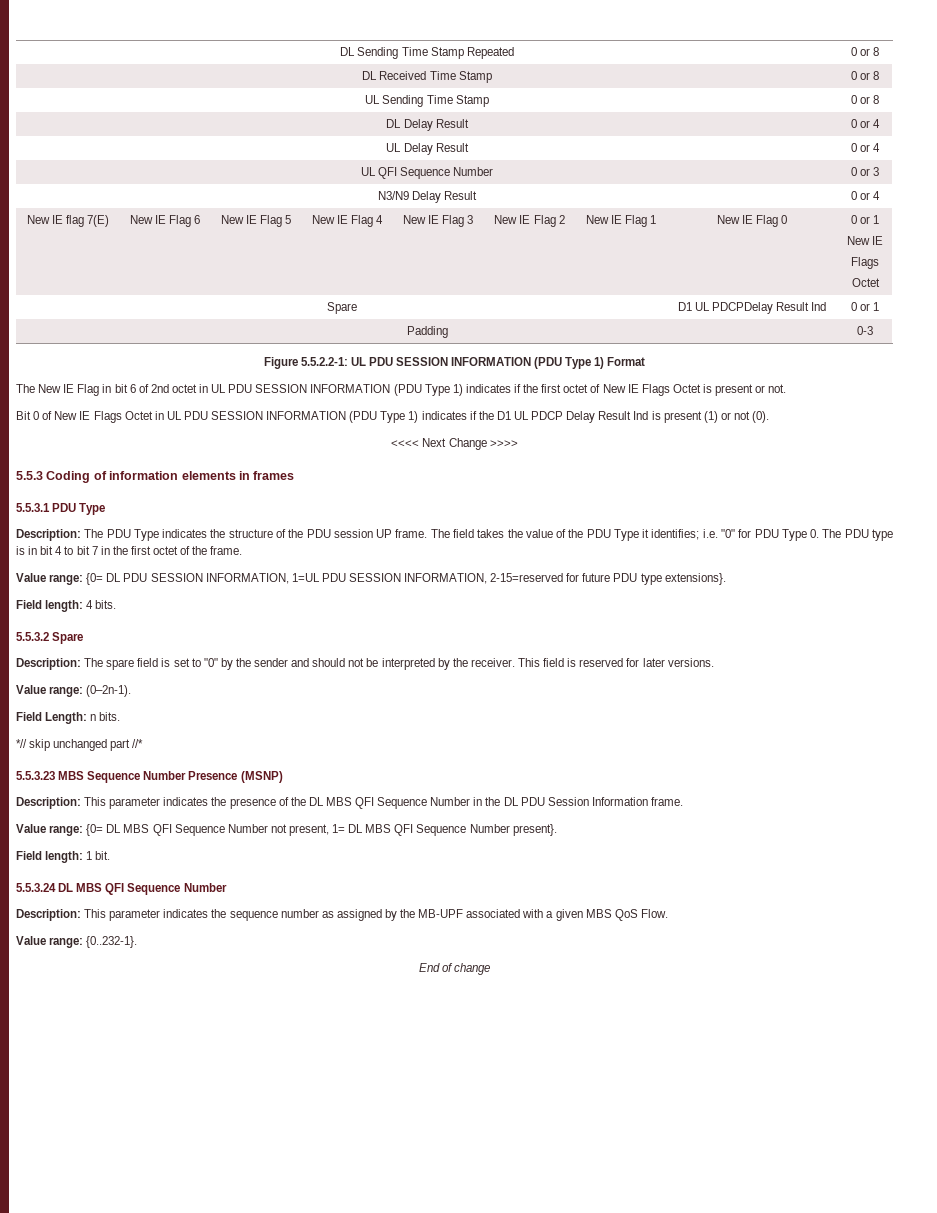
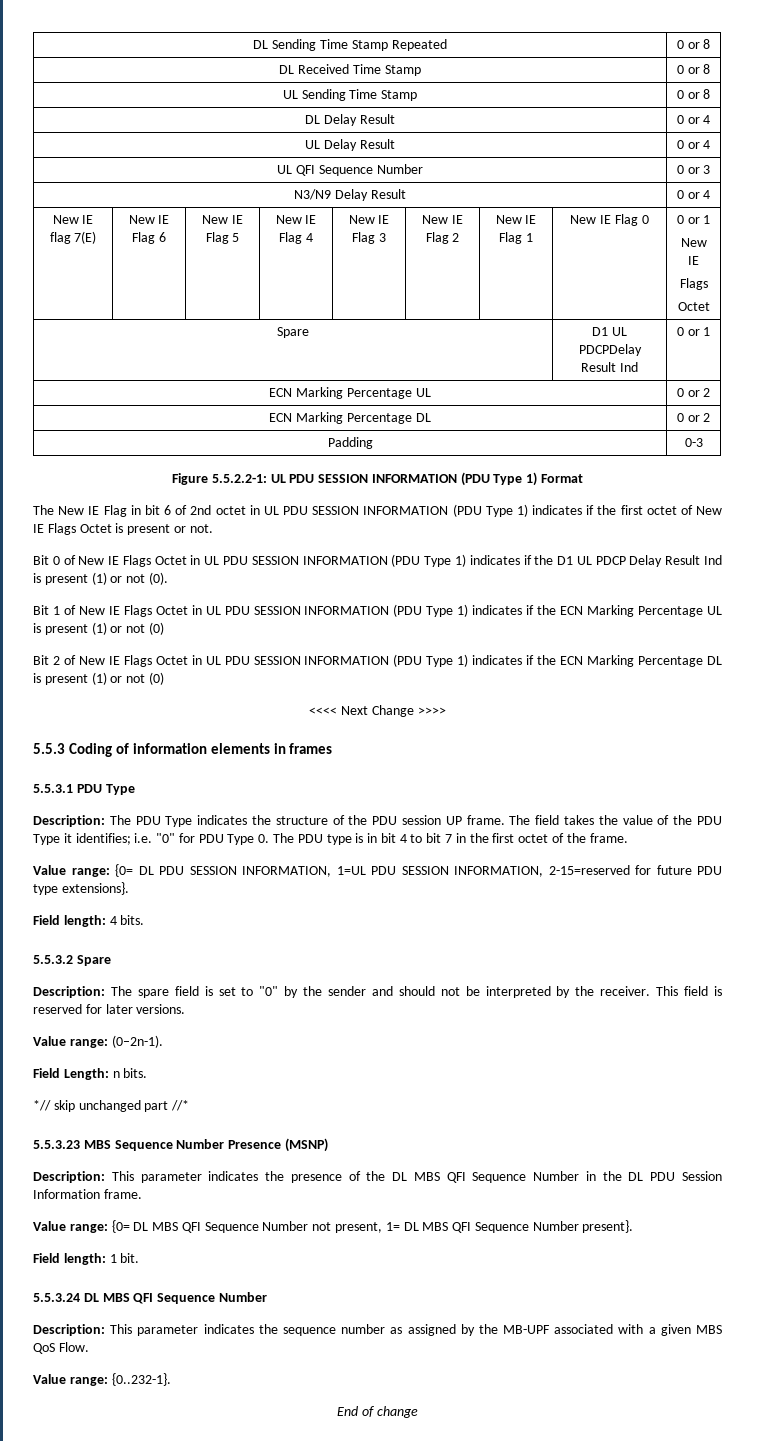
+ ECN Marking Percentage UL | 0 or 2
+ ECN Marking Percentage DL | 0 or 2
+ Bit 1 of New IE Flags Octet in UL PDU SESSION INFORMATION (PDU Type 1) indicates if the ECN Marking Percentage UL is present (1) or not (0)
+ Bit 2 of New IE Flags Octet in UL PDU SESSION INFORMATION (PDU Type 1) indicates if the ECN Marking Percentage DL is present (1) or not (0)

